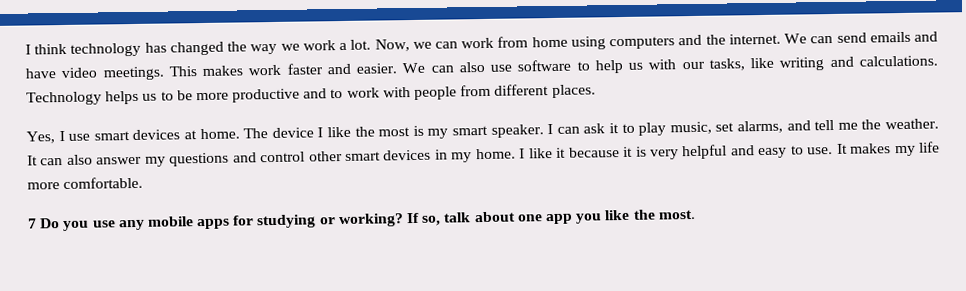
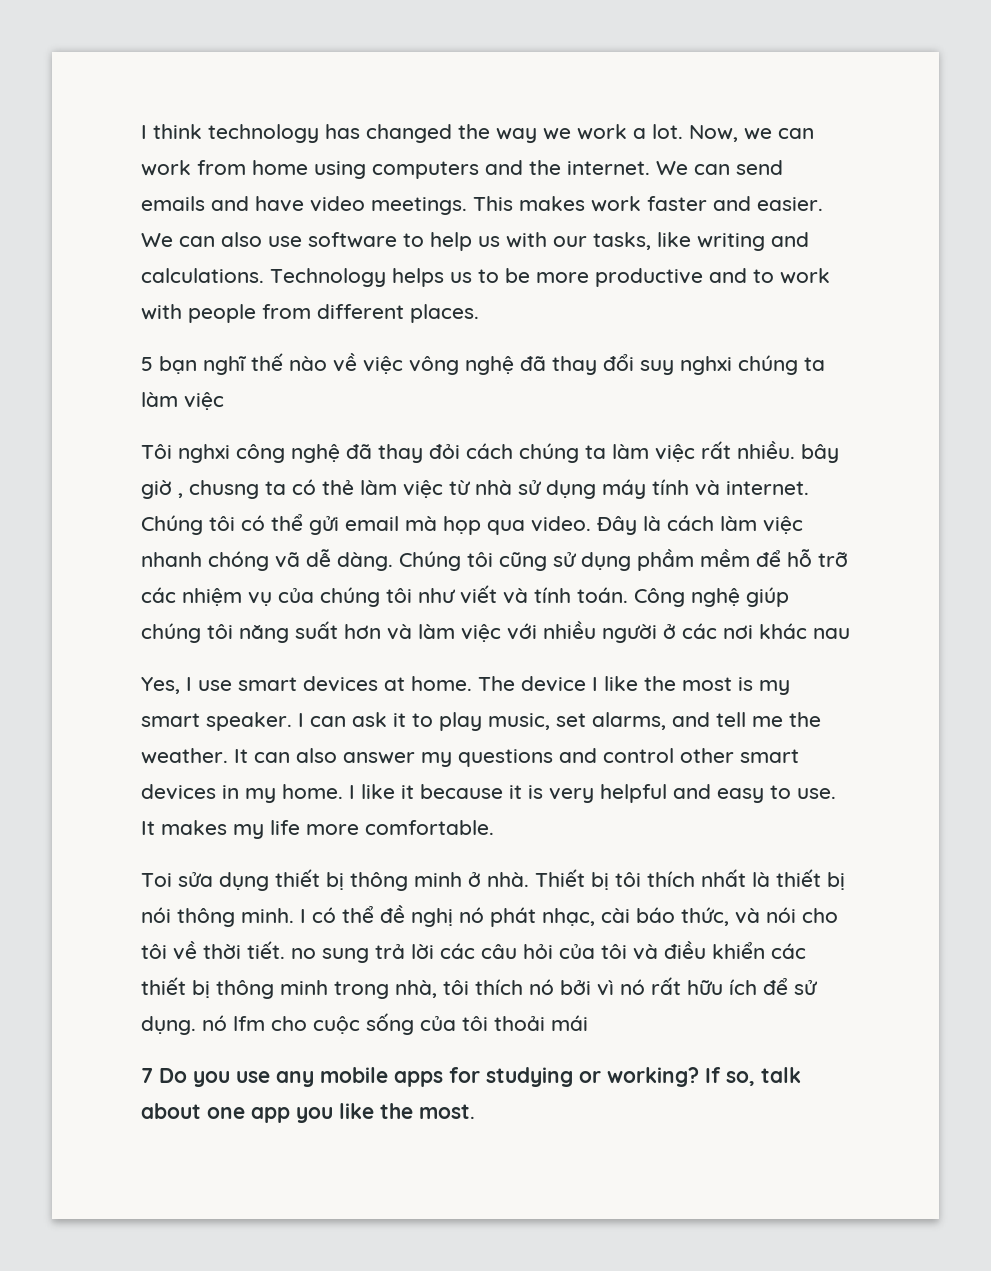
+ 5 bạn nghĩ thế nào về việc vông nghệ đã thay đổi suy nghxi chúng ta làm việc
+ Tôi nghxi công nghệ đã thay đỏi cách chúng ta làm việc rất nhiều. bây giờ , chusng ta có thẻ làm việc từ nhà sử dụng máy tính và internet. Chúng tôi có thể gửi email mà họp qua video. Đây là cách làm việc nhanh chóng vã dễ dàng. Chúng tôi cũng sử dụng phầm mềm để hỗ trỡ các nhiệm vụ của chúng tôi như viết và tính toán. Công nghệ giúp chúng tôi năng suất hơn và làm việc với nhiều người ở các nơi khác nau
+ Toi sửa dụng thiết bị thông minh ở nhà. Thiết bị tôi thích nhất là thiết bị nói thông minh. I có thể đề nghị nó phát nhạc, cài báo thức, và nói cho tôi về thời tiết. no sung trả lời các câu hỏi của tôi và điều khiển các thiết bị thông minh trong nhà, tôi thích nó bởi vì nó rất hữu ích để sử dụng. nó lfm cho cuộc sống của tôi thoải mái

